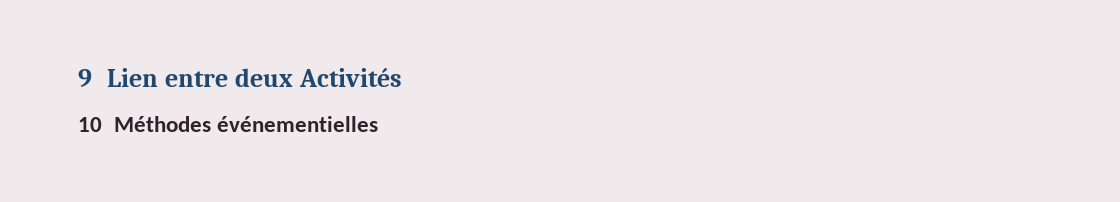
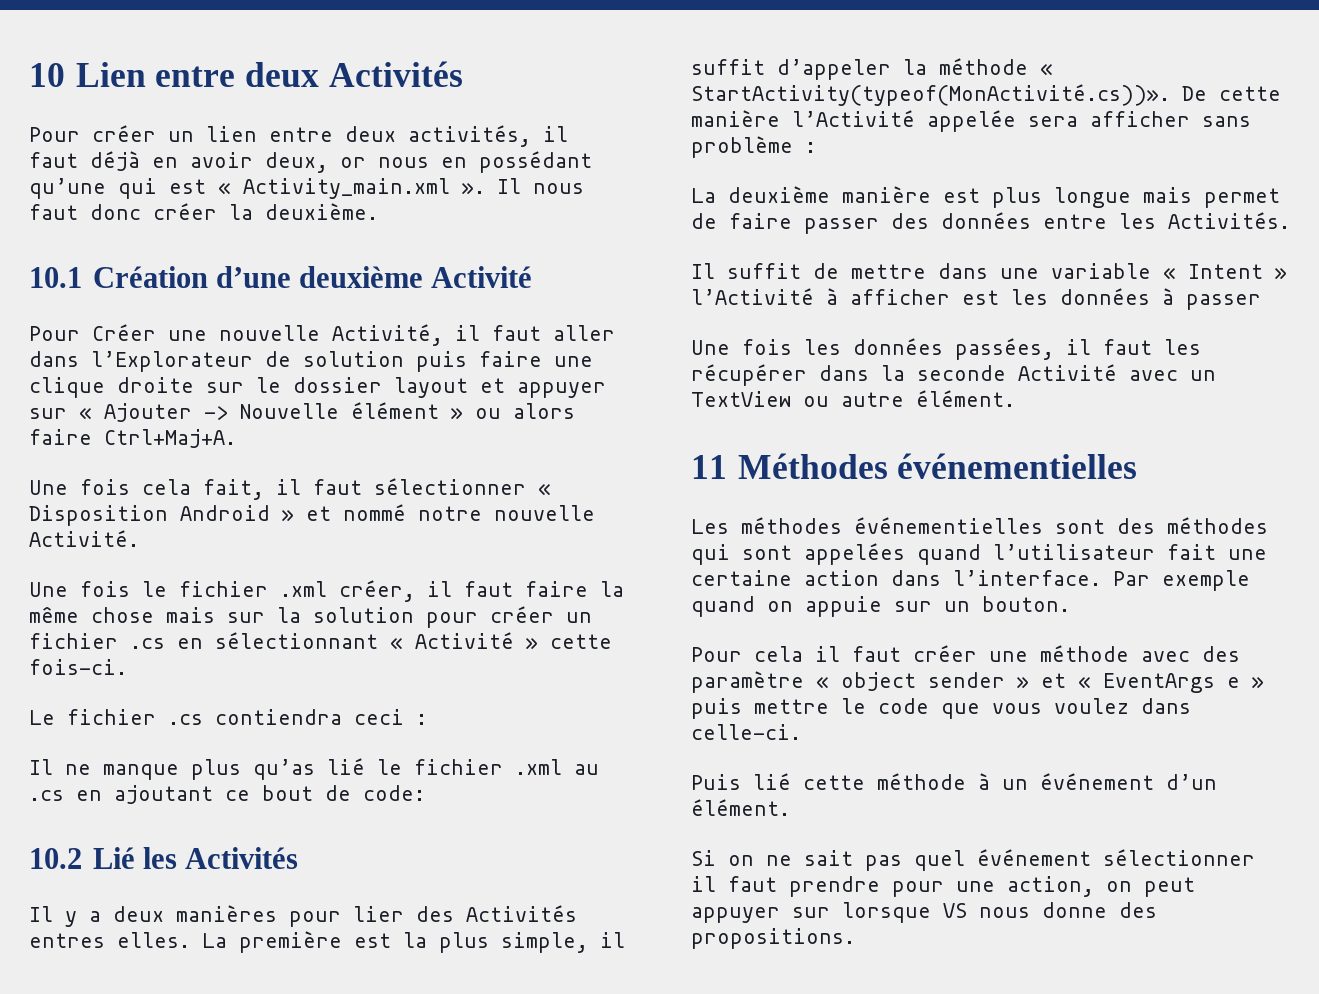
- 9 Lien entre deux Activités
+ 10 Lien entre deux Activités
- 10 Méthodes événementielles
+ Pour créer un lien entre deux activités, il faut déjà en avoir deux, or nous en possédant qu’une qui est « Activity_main.xml ». Il nous faut donc créer la deuxième.
+ 10.1 Création d’une deuxième Activité
+ Pour Créer une nouvelle Activité, il faut aller dans l’Explorateur de solution puis faire une clique droite sur le dossier layout et appuyer sur « Ajouter -> Nouvelle élément » ou alors faire Ctrl+Maj+A.
+ Une fois cela fait, il faut sélectionner « Disposition Android » et nommé notre nouvelle Activité.
+ Une fois le fichier .xml créer, il faut faire la même chose mais sur la solution pour créer un fichier .cs en sélectionnant « Activité » cette fois-ci.
+ Le fichier .cs contiendra ceci :
+ Il ne manque plus qu’as lié le fichier .xml au .cs en ajoutant ce bout de code:
+ 10.2 Lié les Activités
+ Il y a deux manières pour lier des Activités entres elles. La première est la plus simple, il suffit d’appeler la méthode « StartActivity(typeof(MonActivité.cs))». De cette manière l’Activité appelée sera afficher sans problème :
+ La deuxième manière est plus longue mais permet de faire passer des données entre les Activités.
+ Il suffit de mettre dans une variable « Intent » l’Activité à afficher est les données à passer
+ Une fois les données passées, il faut les récupérer dans la seconde Activité avec un TextView ou autre élément.
+ 11 Méthodes événementielles
+ Les méthodes événementielles sont des méthodes qui sont appelées quand l’utilisateur fait une certaine action dans l’interface. Par exemple quand on appuie sur un bouton.
+ Pour cela il faut créer une méthode avec des paramètre « object sender » et « EventArgs e » puis mettre le code que vous voulez dans celle-ci.
+ Puis lié cette méthode à un événement d’un élément.
+ Si on ne sait pas quel événement sélectionner il faut prendre pour une action, on peut appuyer sur lorsque VS nous donne des propositions.

